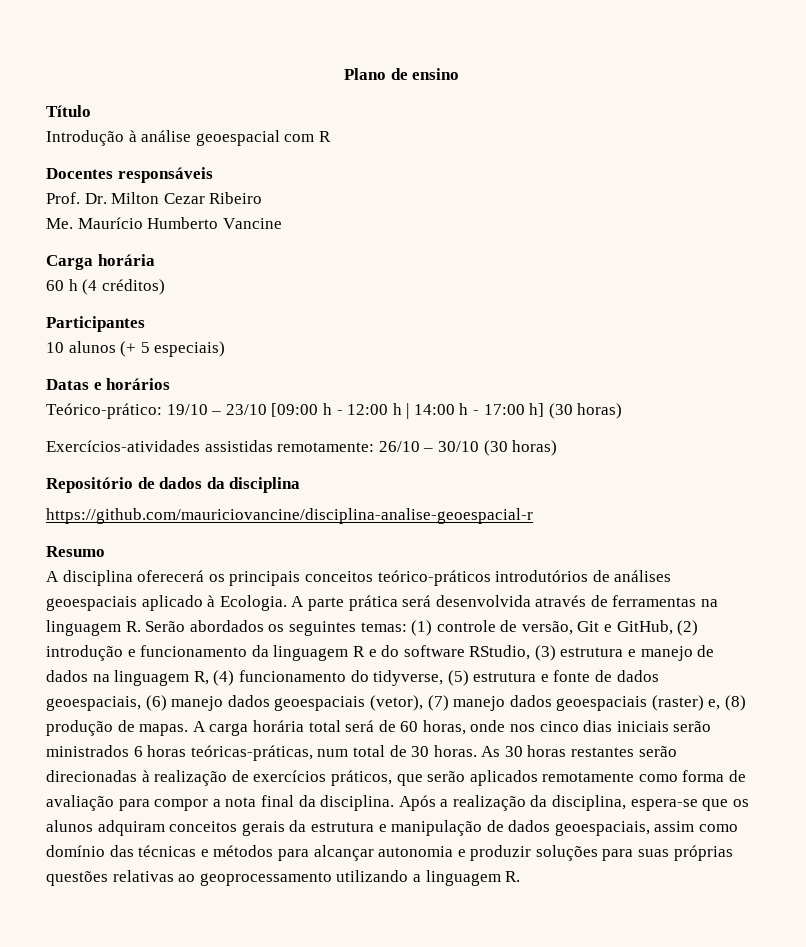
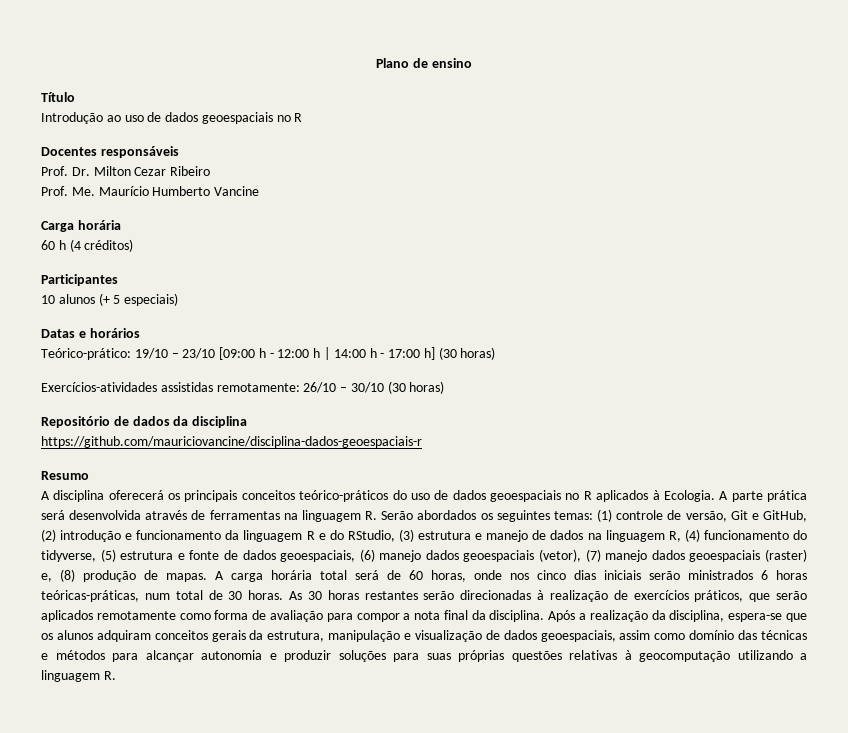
- Introdução à análise geoespacial com R
+ Introdução ao uso de dados geoespaciais no R
- Me. Maurício Humberto Vancine
+ Prof. Me. Maurício Humberto Vancine
- https://github.com/mauriciovancine/disciplina-analise-geoespacial-r
+ https://github.com/mauriciovancine/disciplina-dados-geoespaciais-r
- A disciplina oferecerá os principais conceitos teórico-práticos introdutórios de análises geoespaciais aplicado à Ecologia.
+ A disciplina oferecerá os principais conceitos teórico-práticos do uso de dados geoespaciais no R aplicados à Ecologia.
- (1) controle de versão, Git e GitHub, (2) introdução e funcionamento da linguagem R e do software RStudio, (3) estrutura e manejo de dados na linguagem R, (4) funcionamento do tidyverse, (5) estrutura e fonte de dados geoespaciais, (6) manejo dados geoespaciais (vetor), (7) manejo dados geoespaciais (raster) e, (8) produção de mapas.
+ (1) controle de versão, Git e GitHub, (2) introdução e funcionamento da linguagem R e do RStudio, (3) estrutura e manejo de dados na linguagem R, (4) funcionamento do tidyverse, (5) estrutura e fonte de dados geoespaciais, (6) manejo dados geoespaciais (vetor), (7) manejo dados geoespaciais (raster) e, (8) produção de mapas.
- Após a realização da disciplina, espera-se que os alunos adquiram conceitos gerais da estrutura e manipulação de dados geoespaciais, assim como domínio das técnicas e métodos para alcançar autonomia e produzir soluções para suas próprias questões relativas ao geoprocessamento utilizando a linguagem R.
+ Após a realização da disciplina, espera-se que os alunos adquiram conceitos gerais da estrutura, manipulação e visualização de dados geoespaciais, assim como domínio das técnicas e métodos para alcançar autonomia e produzir soluções para suas próprias questões relativas à geocomputação utilizando a linguagem R.

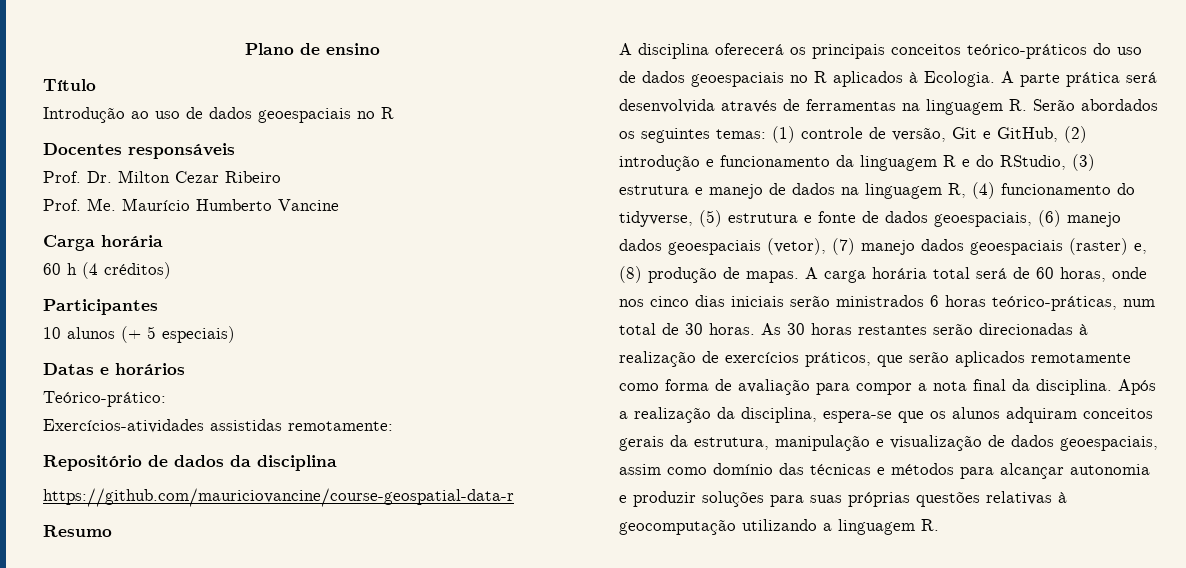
- Teórico-prático: 19/10 – 23/10 [09:00 h - 12:00 h | 14:00 h - 17:00 h] (30 horas)
- Exercícios-atividades assistidas remotamente: 26/10 – 30/10 (30 horas)
+ Teórico-prático:
+ Exercícios-atividades assistidas remotamente:
- https://github.com/mauriciovancine/disciplina-dados-geoespaciais-r
+ https://github.com/mauriciovancine/course-geospatial-data-r
- A carga horária total será de 60 horas, onde nos cinco dias iniciais serão ministrados 6 horas teóricas-práticas, num total de 30 horas.
+ A carga horária total será de 60 horas, onde nos cinco dias iniciais serão ministrados 6 horas teórico-práticas, num total de 30 horas.

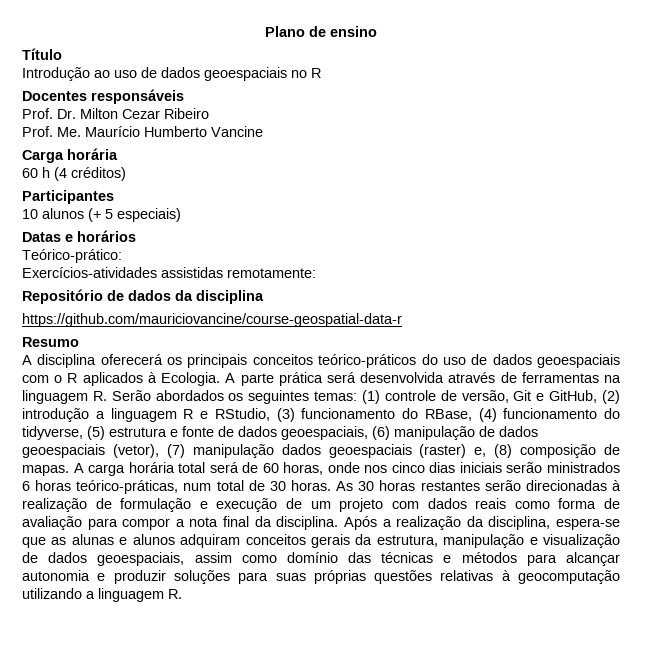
- A disciplina oferecerá os principais conceitos teórico-práticos do uso de dados geoespaciais no R aplicados à Ecologia.
+ A disciplina oferecerá os principais conceitos teórico-práticos do uso de dados geoespaciais com o R aplicados à Ecologia.
- A parte prática será desenvolvida através de ferramentas na linguagem R. Serão abordados os seguintes temas: (1) controle de versão, Git e GitHub, (2) introdução e funcionamento da linguagem R e do RStudio, (3) estrutura e manejo de dados na linguagem R, (4) funcionamento do tidyverse, (5) estrutura e fonte de dados geoespaciais, (6) manejo dados geoespaciais (vetor), (7) manejo dados geoespaciais (raster) e, (8) produção de mapas.
+ A parte prática será desenvolvida através de ferramentas na linguagem R. Serão abordados os seguintes temas: (1) controle de versão, Git e GitHub, (2) introdução a linguagem R e RStudio, (3) funcionamento do RBase, (4) funcionamento do tidyverse, (5) estrutura e fonte de dados geoespaciais, (6) manipulação de dados geoespaciais (vetor), (7) manipulação dados geoespaciais (raster) e, (8) composição de mapas.
- As 30 horas restantes serão direcionadas à realização de exercícios práticos, que serão aplicados remotamente como forma de avaliação para compor a nota final da disciplina.
+ As 30 horas restantes serão direcionadas à realização de formulação e execução de um projeto com dados reais como forma de avaliação para compor a nota final da disciplina.
- Após a realização da disciplina, espera-se que os alunos adquiram conceitos gerais da estrutura, manipulação e visualização de dados geoespaciais, assim como domínio das técnicas e métodos para alcançar autonomia e produzir soluções para suas próprias questões relativas à geocomputação utilizando a linguagem R.
+ Após a realização da disciplina, espera-se que as alunas e alunos adquiram conceitos gerais da estrutura, manipulação e visualização de dados geoespaciais, assim como domínio das técnicas e métodos para alcançar autonomia e produzir soluções para suas próprias questões relativas à geocomputação utilizando a linguagem R.

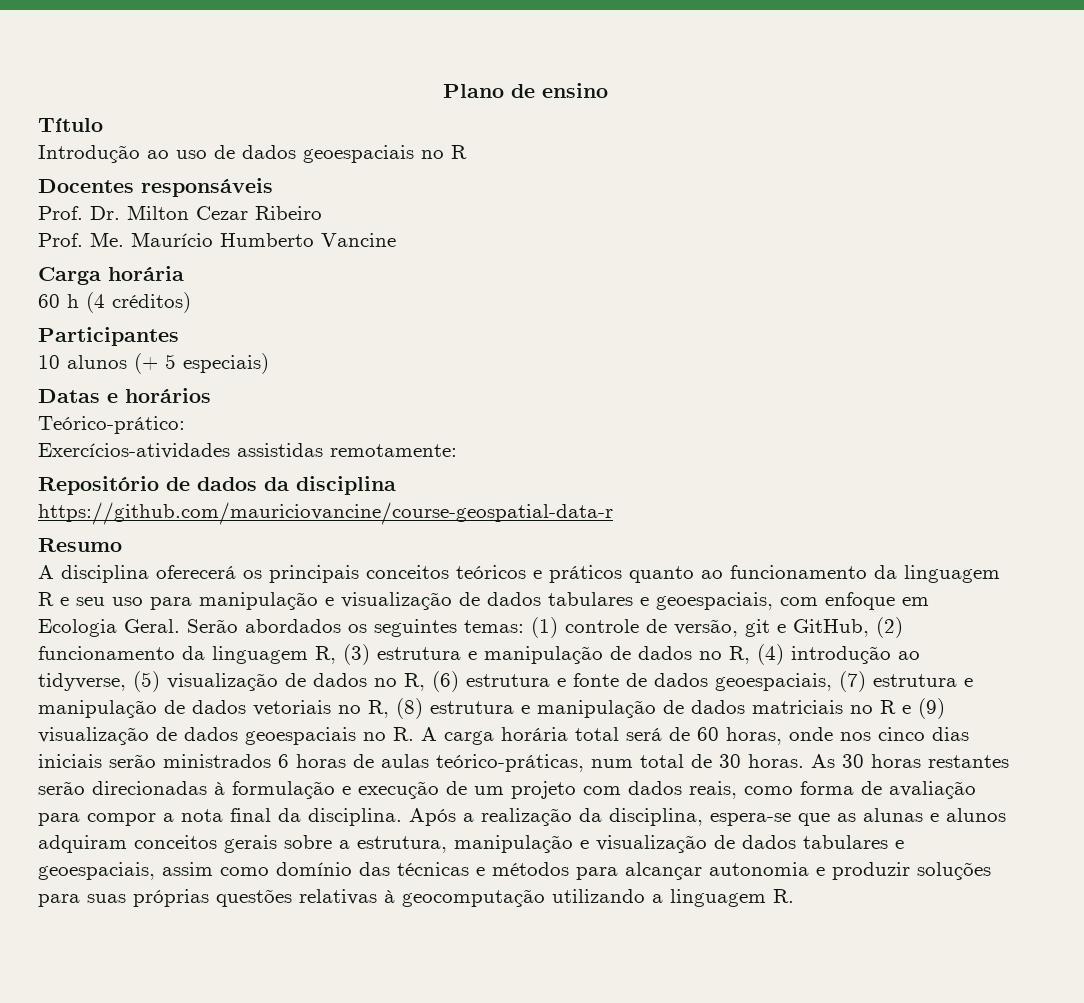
- A disciplina oferecerá os principais conceitos teórico-práticos do uso de dados geoespaciais com o R aplicados à Ecologia. A parte prática será desenvolvida através de ferramentas na linguagem R. Serão abordados os seguintes temas: (1) controle de versão, Git e GitHub, (2) introdução a linguagem R e RStudio, (3) funcionamento do RBase, (4) funcionamento do tidyverse, (5) estrutura e fonte de dados geoespaciais, (6) manipulação de dados geoespaciais (vetor), (7) manipulação dados geoespaciais (raster) e, (8) composição de mapas. A carga horária total será de 60 horas, onde nos cinco dias iniciais serão ministrados 6 horas teórico-práticas, num total de 30 horas.
+ A disciplina oferecerá os principais conceitos teóricos e práticos quanto ao funcionamento da linguagem R e seu uso para manipulação e visualização de dados tabulares e geoespaciais, com enfoque em Ecologia Geral. Serão abordados os seguintes temas: (1) controle de versão, git e GitHub, (2) funcionamento da linguagem R, (3) estrutura e manipulação de dados no R, (4) introdução ao tidyverse, (5) visualização de dados no R, (6) estrutura e fonte de dados geoespaciais, (7) estrutura e manipulação de dados vetoriais no R, (8) estrutura e manipulação de dados matriciais no R e (9) visualização de dados geoespaciais no R. A carga horária total será de 60 horas, onde nos cinco dias iniciais serão ministrados 6 horas de aulas teórico-práticas, num total de 30 horas.
- As 30 horas restantes serão direcionadas à realização de formulação e execução de um projeto com dados reais como forma de avaliação para compor a nota final da disciplina.
+ As 30 horas restantes serão direcionadas à formulação e execução de um projeto com dados reais, como forma de avaliação para compor a nota final da disciplina.
- Após a realização da disciplina, espera-se que as alunas e alunos adquiram conceitos gerais da estrutura, manipulação e visualização de dados geoespaciais, assim como domínio das técnicas e métodos para alcançar autonomia e produzir soluções para suas próprias questões relativas à geocomputação utilizando a linguagem R.
+ Após a realização da disciplina, espera-se que as alunas e alunos adquiram conceitos gerais sobre a estrutura, manipulação e visualização de dados tabulares e geoespaciais, assim como domínio das técnicas e métodos para alcançar autonomia e produzir soluções para suas próprias questões relativas à geocomputação utilizando a linguagem R.

